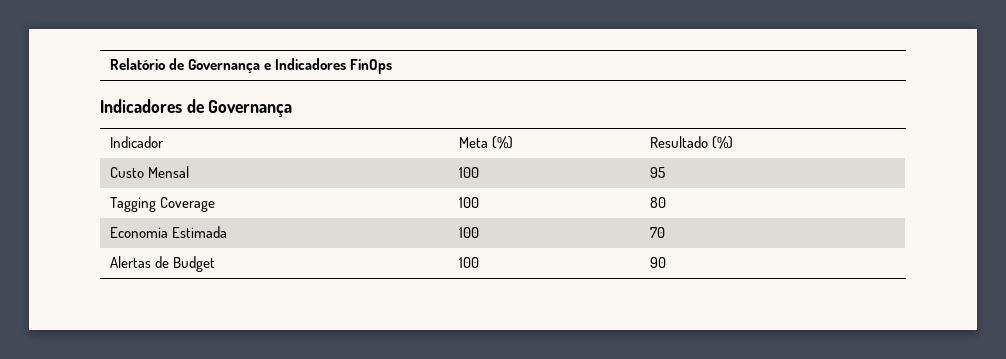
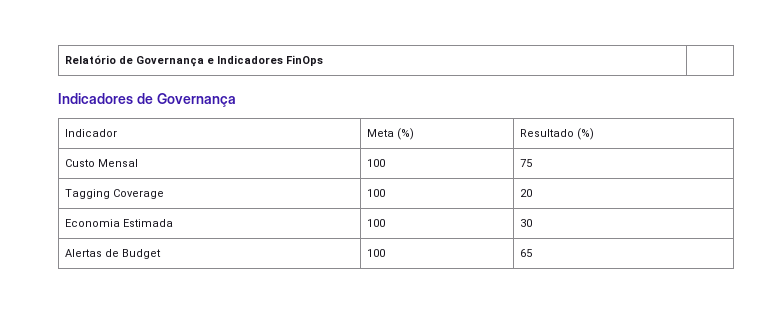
- Custo Mensal | 100 | 95
+ Custo Mensal | 100 | 75
- Tagging Coverage | 100 | 80
+ Tagging Coverage | 100 | 20
- Economia Estimada | 100 | 70
+ Economia Estimada | 100 | 30
- Alertas de Budget | 100 | 90
+ Alertas de Budget | 100 | 65

